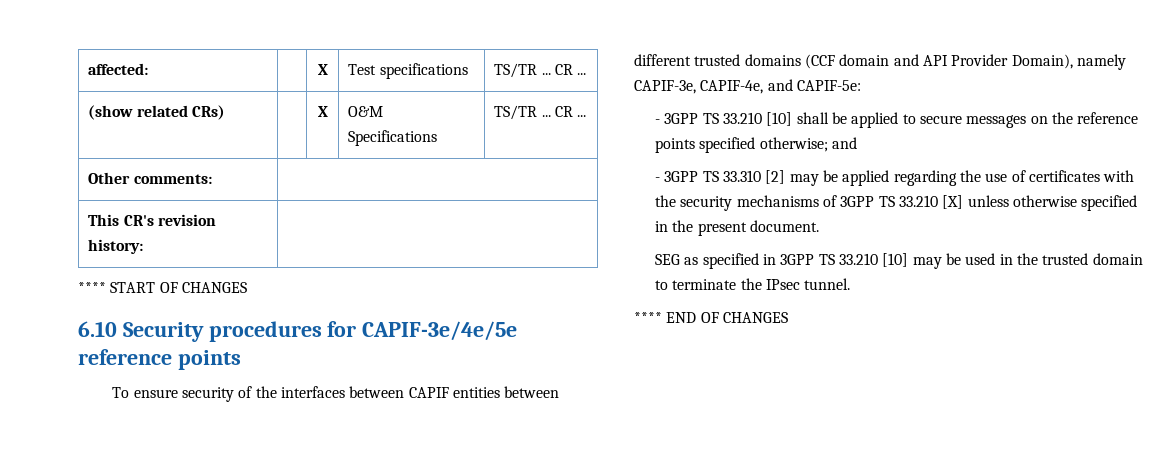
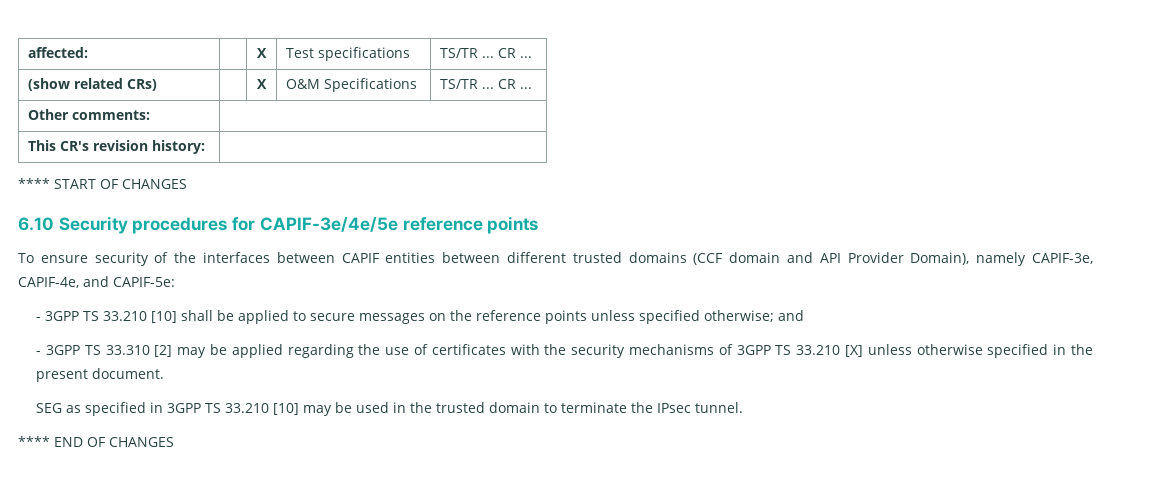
- - 3GPP TS 33.210 [10] shall be applied to secure messages on the reference points specified otherwise; and
+ - 3GPP TS 33.210 [10] shall be applied to secure messages on the reference points unless specified otherwise; and

